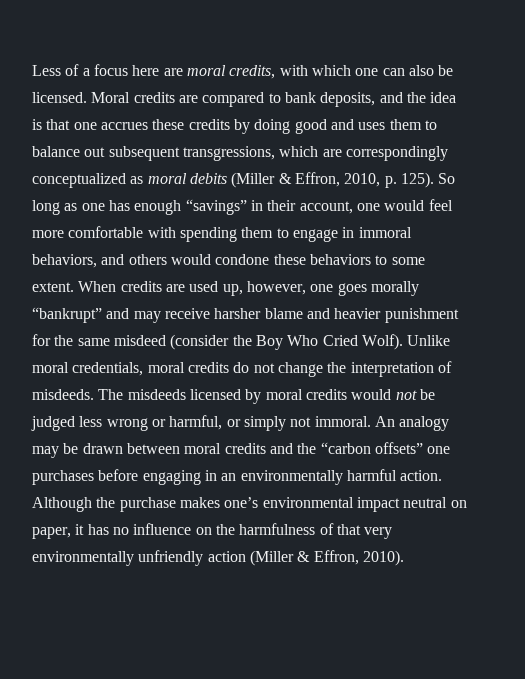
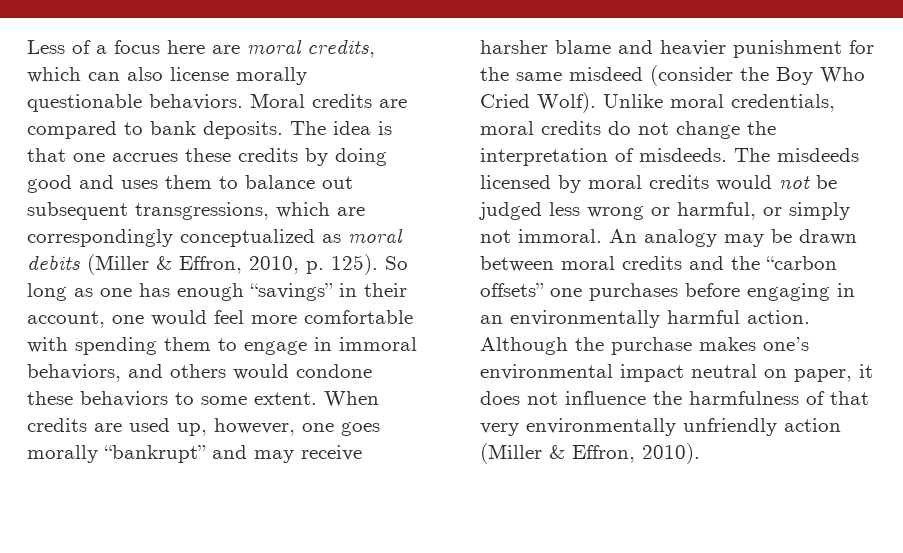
- Less of a focus here are moral credits, with which one can also be licensed.
+ Less of a focus here are moral credits, which can also license morally questionable behaviors.
- Moral credits are compared to bank deposits, and the idea is that one accrues these credits by doing good and uses them to balance out subsequent transgressions, which are correspondingly conceptualized as moral debits (Miller & Effron, 2010, p. 125).
+ Moral credits are compared to bank deposits. The idea is that one accrues these credits by doing good and uses them to balance out subsequent transgressions, which are correspondingly conceptualized as moral debits (Miller & Effron, 2010, p. 125).
- Although the purchase makes one’s environmental impact neutral on paper, it has no influence on the harmfulness of that very environmentally unfriendly action (Miller & Effron, 2010).
+ Although the purchase makes one’s environmental impact neutral on paper, it does not influence the harmfulness of that very environmentally unfriendly action (Miller & Effron, 2010).

